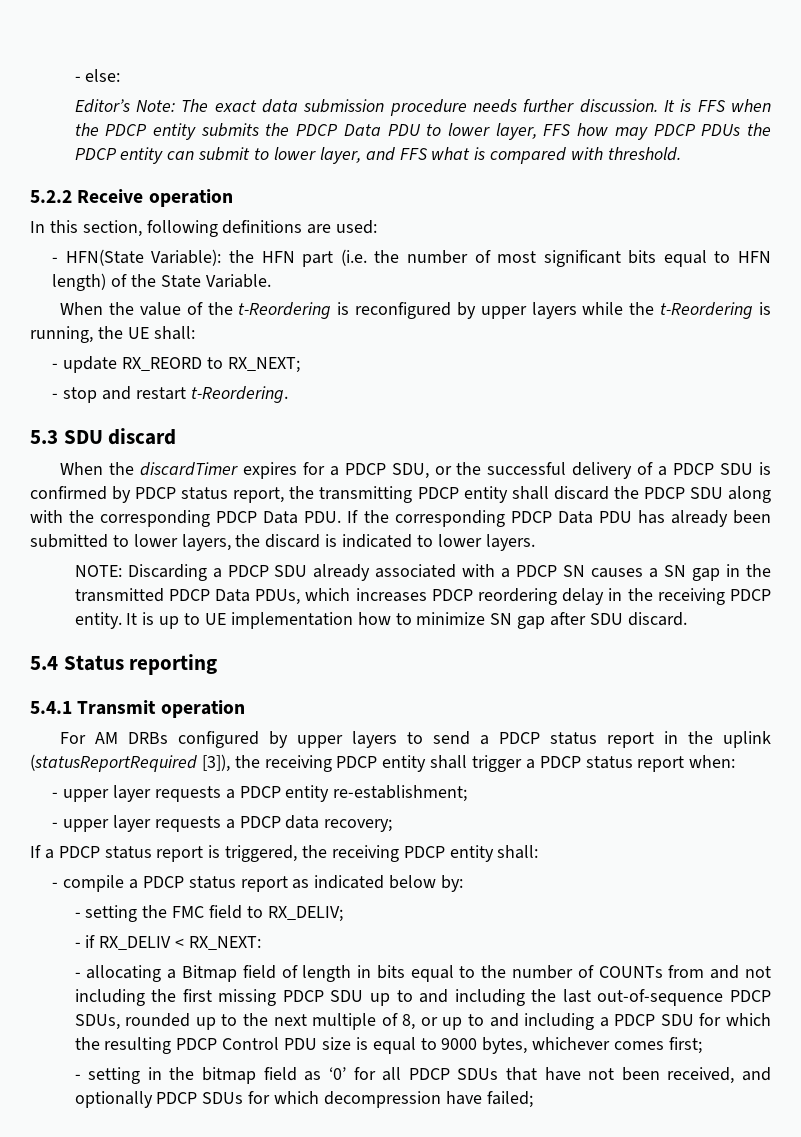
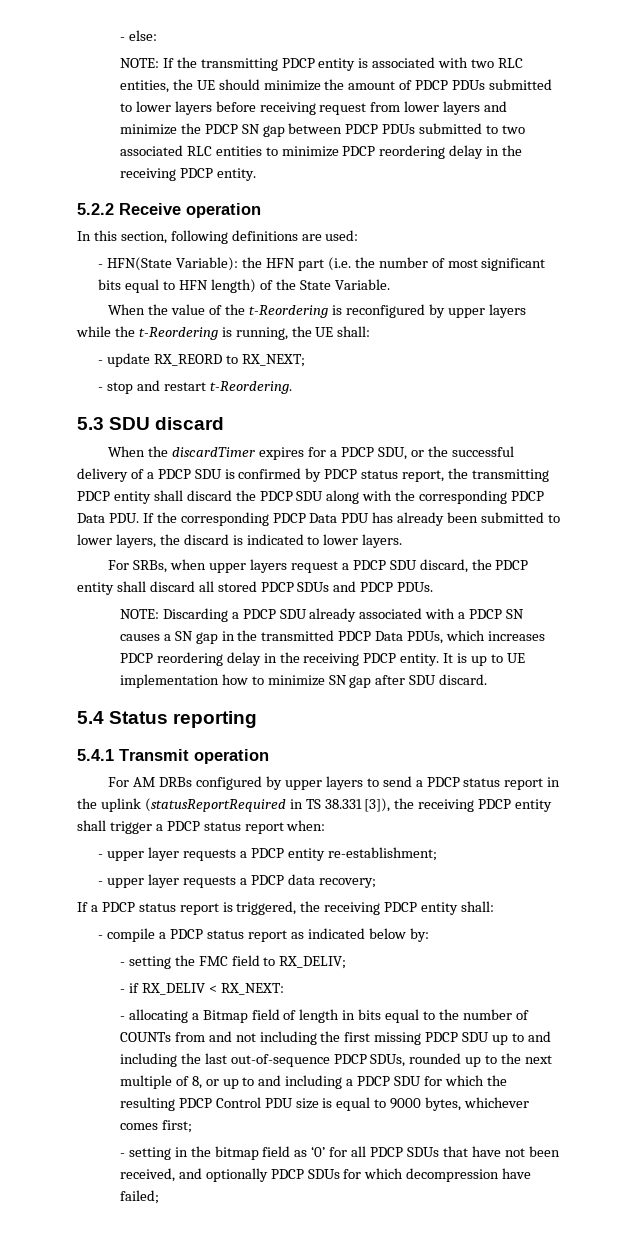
- Editor’s Note: The exact data submission procedure needs further discussion. It is FFS when the PDCP entity submits the PDCP Data PDU to lower layer, FFS how may PDCP PDUs the PDCP entity can submit to lower layer, and FFS what is compared with threshold.
+ NOTE: If the transmitting PDCP entity is associated with two RLC entities, the UE should minimize the amount of PDCP PDUs submitted to lower layers before receiving request from lower layers and minimize the PDCP SN gap between PDCP PDUs submitted to two associated RLC entities to minimize PDCP reordering delay in the receiving PDCP entity.
+ For SRBs, when upper layers request a PDCP SDU discard, the PDCP entity shall discard all stored PDCP SDUs and PDCP PDUs.
- For AM DRBs configured by upper layers to send a PDCP status report in the uplink (statusReportRequired [3]), the receiving PDCP entity shall trigger a PDCP status report when:
+ For AM DRBs configured by upper layers to send a PDCP status report in the uplink (statusReportRequired in TS 38.331 [3]), the receiving PDCP entity shall trigger a PDCP status report when:

